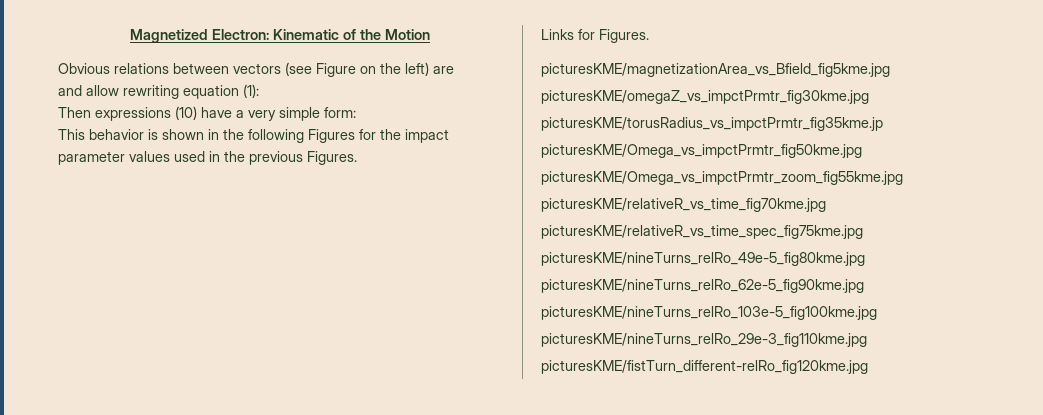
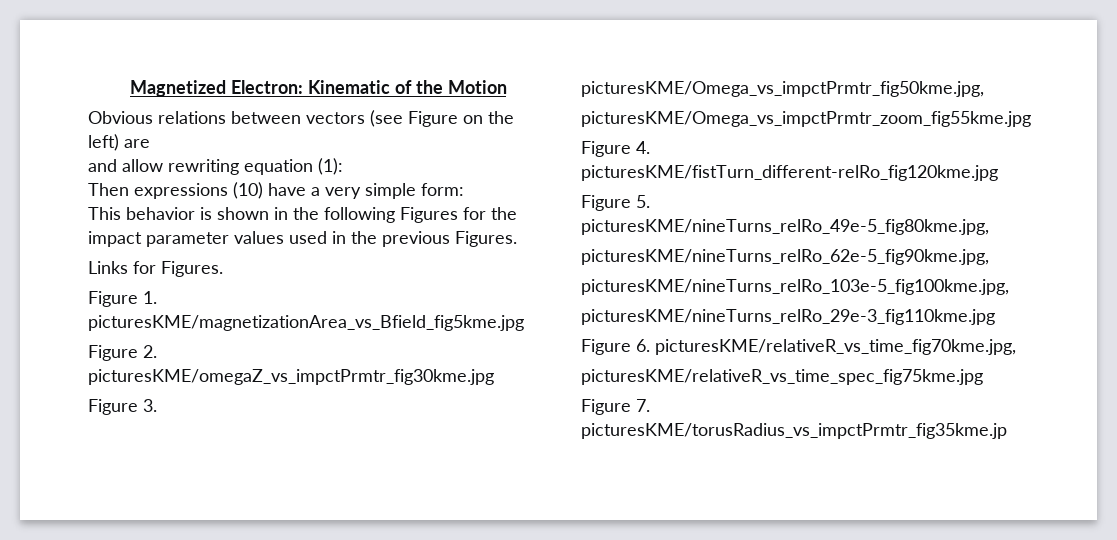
- picturesKME/magnetizationArea_vs_Bfield_fig5kme.jpg
+ Figure 1. picturesKME/magnetizationArea_vs_Bfield_fig5kme.jpg
- picturesKME/omegaZ_vs_impctPrmtr_fig30kme.jpg
+ Figure 2. picturesKME/omegaZ_vs_impctPrmtr_fig30kme.jpg
- picturesKME/torusRadius_vs_impctPrmtr_fig35kme.jp
- picturesKME/Omega_vs_impctPrmtr_fig50kme.jpg
+ Figure 3. picturesKME/Omega_vs_impctPrmtr_fig50kme.jpg,
  picturesKME/Omega_vs_impctPrmtr_zoom_fig55kme.jpg
- picturesKME/relativeR_vs_time_fig70kme.jpg
+ Figure 4. picturesKME/fistTurn_different-relRo_fig120kme.jpg
+ Figure 5. picturesKME/nineTurns_relRo_49e-5_fig80kme.jpg,
+ picturesKME/nineTurns_relRo_62e-5_fig90kme.jpg,
+ picturesKME/nineTurns_relRo_103e-5_fig100kme.jpg,
+ picturesKME/nineTurns_relRo_29e-3_fig110kme.jpg
+ Figure 6. picturesKME/relativeR_vs_time_fig70kme.jpg,
  picturesKME/relativeR_vs_time_spec_fig75kme.jpg
- picturesKME/nineTurns_relRo_49e-5_fig80kme.jpg
- picturesKME/nineTurns_relRo_62e-5_fig90kme.jpg
- picturesKME/nineTurns_relRo_103e-5_fig100kme.jpg
- picturesKME/nineTurns_relRo_29e-3_fig110kme.jpg
- picturesKME/fistTurn_different-relRo_fig120kme.jpg
+ Figure 7. picturesKME/torusRadius_vs_impctPrmtr_fig35kme.jp

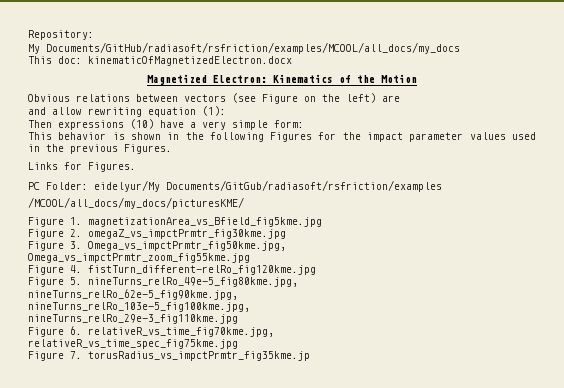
+ Repository:
+ My Documents/GitHub/radiasoft/rsfriction/examples/MCOOL/all_docs/my_docs
+ This doc: kinematicOfMagnetizedElectron.docx
- Magnetized Electron: Kinematic of the Motion
+ Magnetized Electron: Kinematics of the Motion
+ PC Folder: eidelyur/My Documents/GitGub/radiasoft/rsfriction/examples
+ /MCOOL/all_docs/my_docs/picturesKME/
- Figure 1. picturesKME/magnetizationArea_vs_Bfield_fig5kme.jpg
+ Figure 1. magnetizationArea_vs_Bfield_fig5kme.jpg
- Figure 2. picturesKME/omegaZ_vs_impctPrmtr_fig30kme.jpg
+ Figure 2. omegaZ_vs_impctPrmtr_fig30kme.jpg
- Figure 3. picturesKME/Omega_vs_impctPrmtr_fig50kme.jpg,
- picturesKME/Omega_vs_impctPrmtr_zoom_fig55kme.jpg
+ Figure 3. Omega_vs_impctPrmtr_fig50kme.jpg,
+ Omega_vs_impctPrmtr_zoom_fig55kme.jpg
- Figure 4. picturesKME/fistTurn_different-relRo_fig120kme.jpg
+ Figure 4. fistTurn_different-relRo_fig120kme.jpg
- Figure 5. picturesKME/nineTurns_relRo_49e-5_fig80kme.jpg,
- picturesKME/nineTurns_relRo_62e-5_fig90kme.jpg,
- picturesKME/nineTurns_relRo_103e-5_fig100kme.jpg,
- picturesKME/nineTurns_relRo_29e-3_fig110kme.jpg
+ Figure 5. nineTurns_relRo_49e-5_fig80kme.jpg,
+ nineTurns_relRo_62e-5_fig90kme.jpg,
+ nineTurns_relRo_103e-5_fig100kme.jpg,
+ nineTurns_relRo_29e-3_fig110kme.jpg
- Figure 6. picturesKME/relativeR_vs_time_fig70kme.jpg,
- picturesKME/relativeR_vs_time_spec_fig75kme.jpg
+ Figure 6. relativeR_vs_time_fig70kme.jpg,
+ relativeR_vs_time_spec_fig75kme.jpg
- Figure 7. picturesKME/torusRadius_vs_impctPrmtr_fig35kme.jp
+ Figure 7. torusRadius_vs_impctPrmtr_fig35kme.jp

